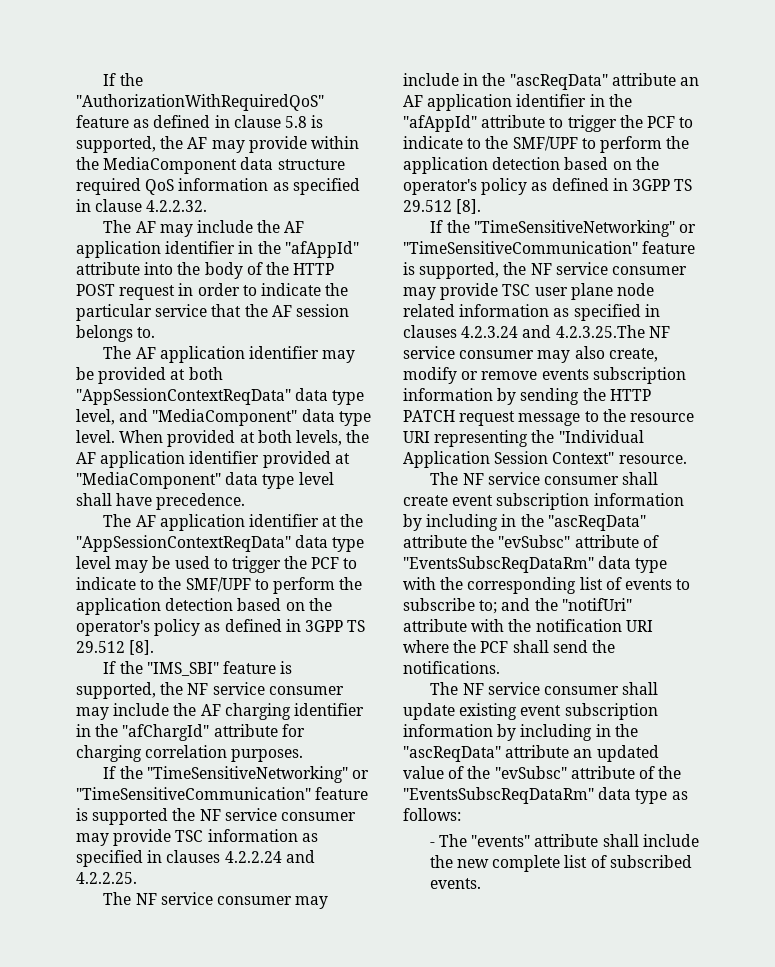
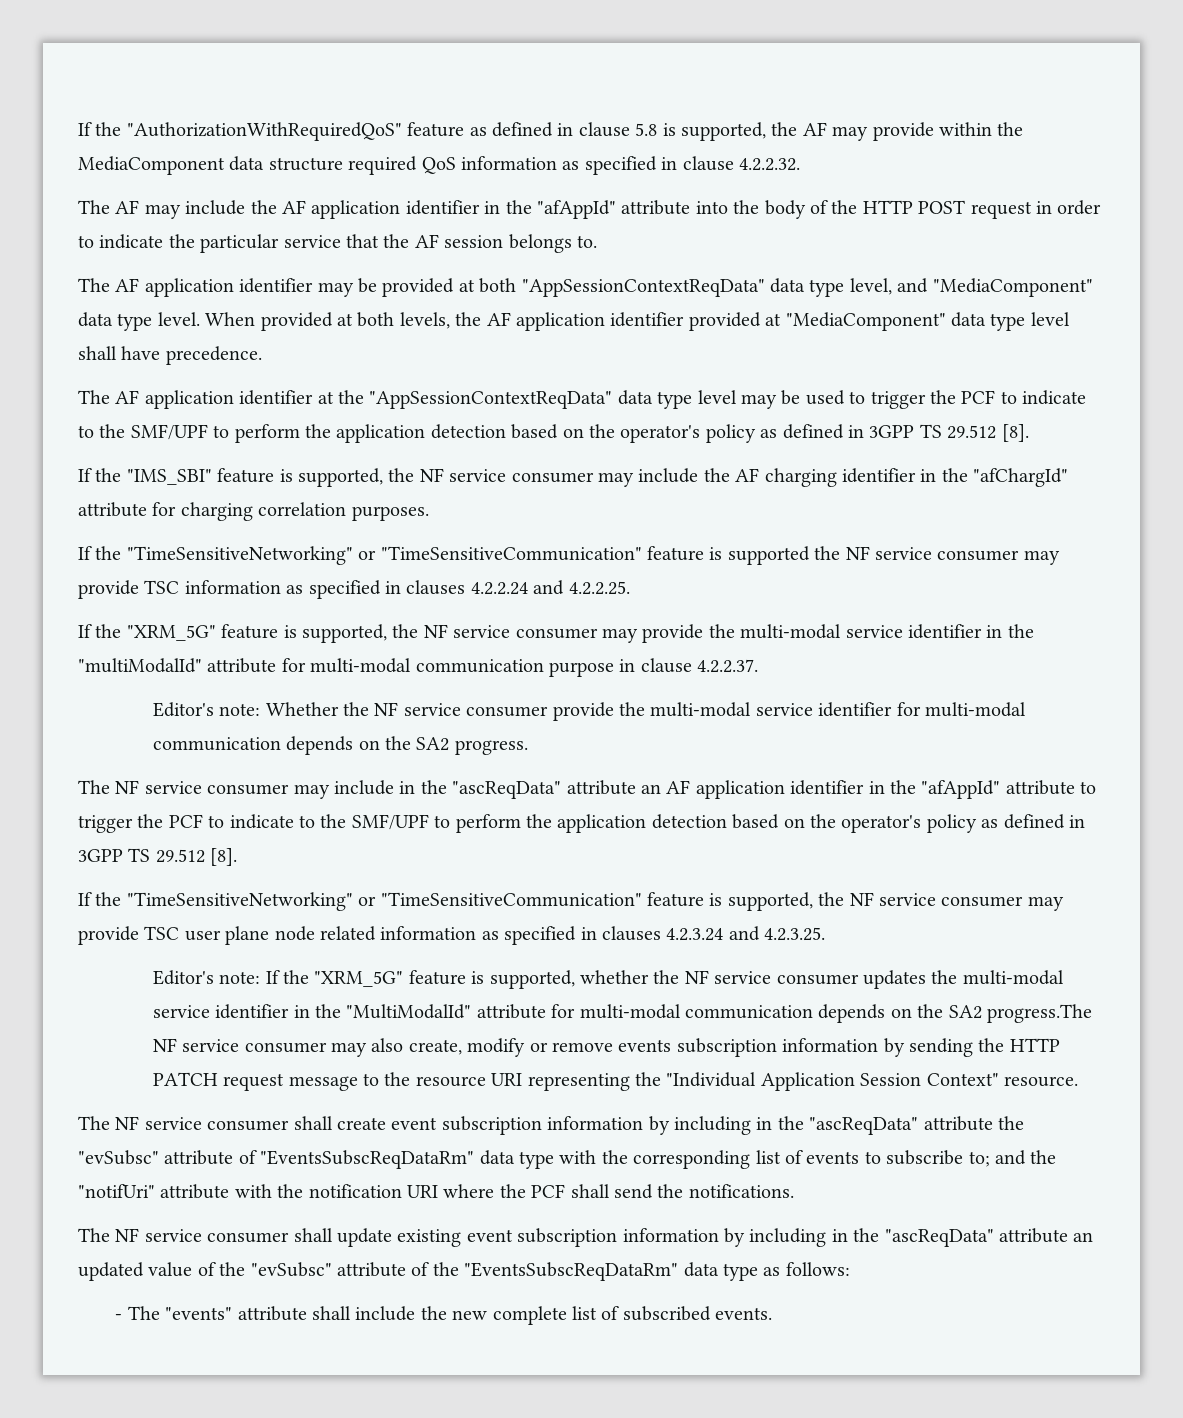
+ If the "XRM_5G" feature is supported, the NF service consumer may provide the multi-modal service identifier in the "multiModalId" attribute for multi-modal communication purpose in clause 4.2.2.37.
+ Editor's note: Whether the NF service consumer provide the multi-modal service identifier for multi-modal communication depends on the SA2 progress.
- If the "TimeSensitiveNetworking" or "TimeSensitiveCommunication" feature is supported, the NF service consumer may provide TSC user plane node related information as specified in clauses 4.2.3.24 and 4.2.3.25.The NF service consumer may also create, modify or remove events subscription information by sending the HTTP PATCH request message to the resource URI representing the "Individual Application Session Context" resource.
+ If the "TimeSensitiveNetworking" or "TimeSensitiveCommunication" feature is supported, the NF service consumer may provide TSC user plane node related information as specified in clauses 4.2.3.24 and 4.2.3.25.
+ Editor's note: If the "XRM_5G" feature is supported, whether the NF service consumer updates the multi-modal service identifier in the "MultiModalId" attribute for multi-modal communication depends on the SA2 progress.The NF service consumer may also create, modify or remove events subscription information by sending the HTTP PATCH request message to the resource URI representing the "Individual Application Session Context" resource.

